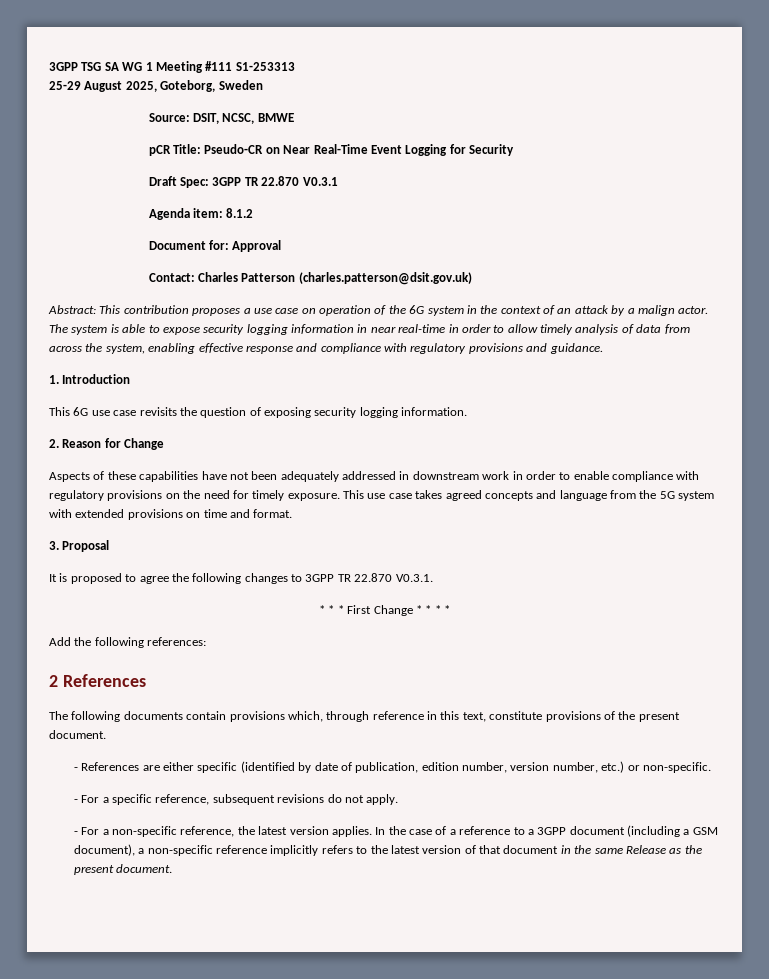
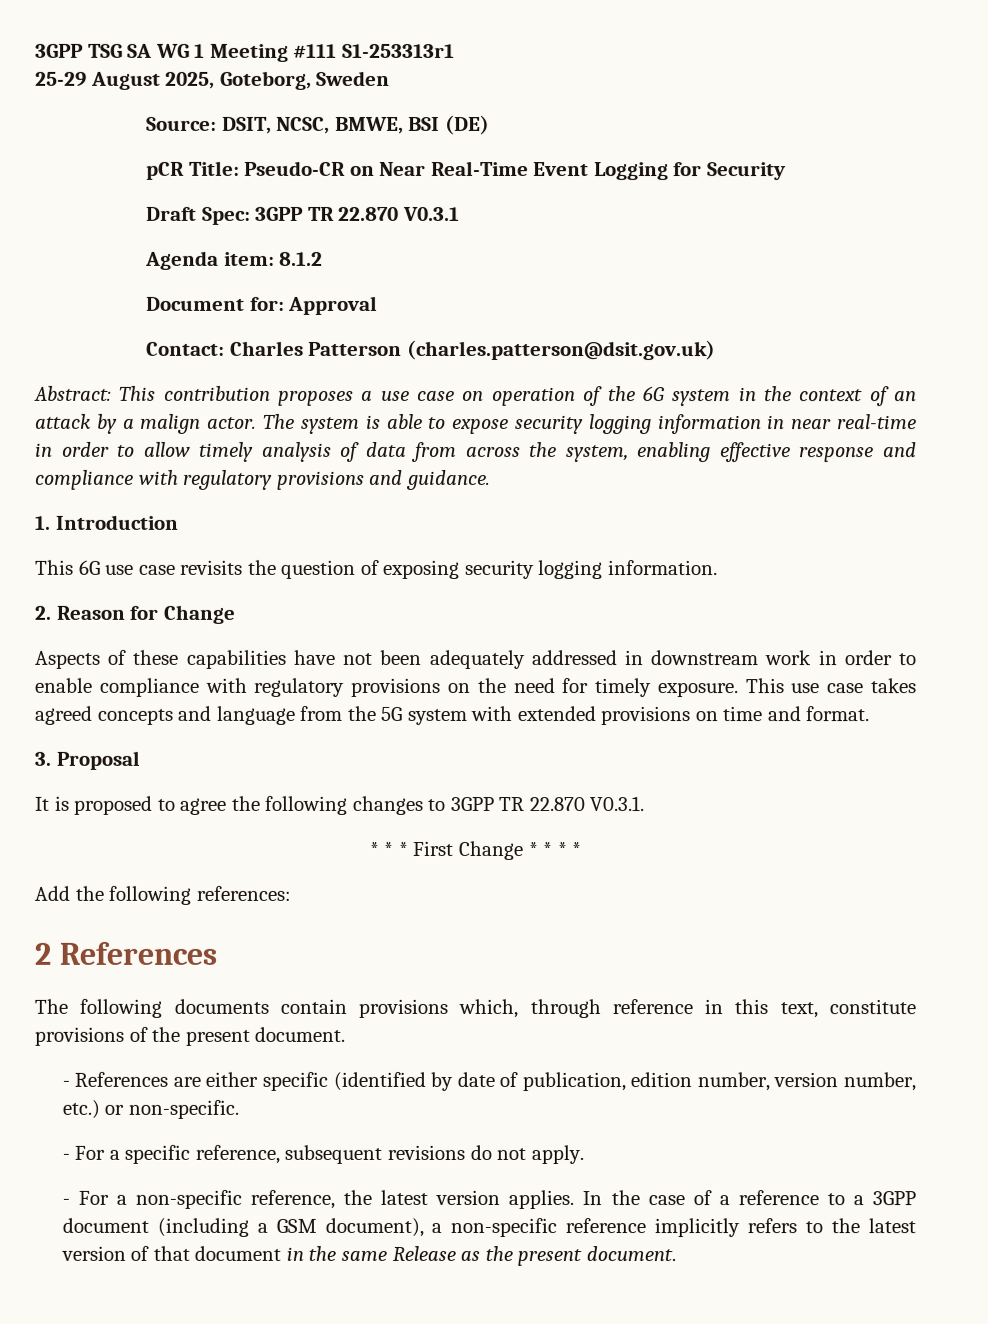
- 3GPP TSG SA WG 1 Meeting #111 S1-253313
+ 3GPP TSG SA WG 1 Meeting #111 S1-253313r1
- Source: DSIT, NCSC, BMWE
+ Source: DSIT, NCSC, BMWE, BSI (DE)

